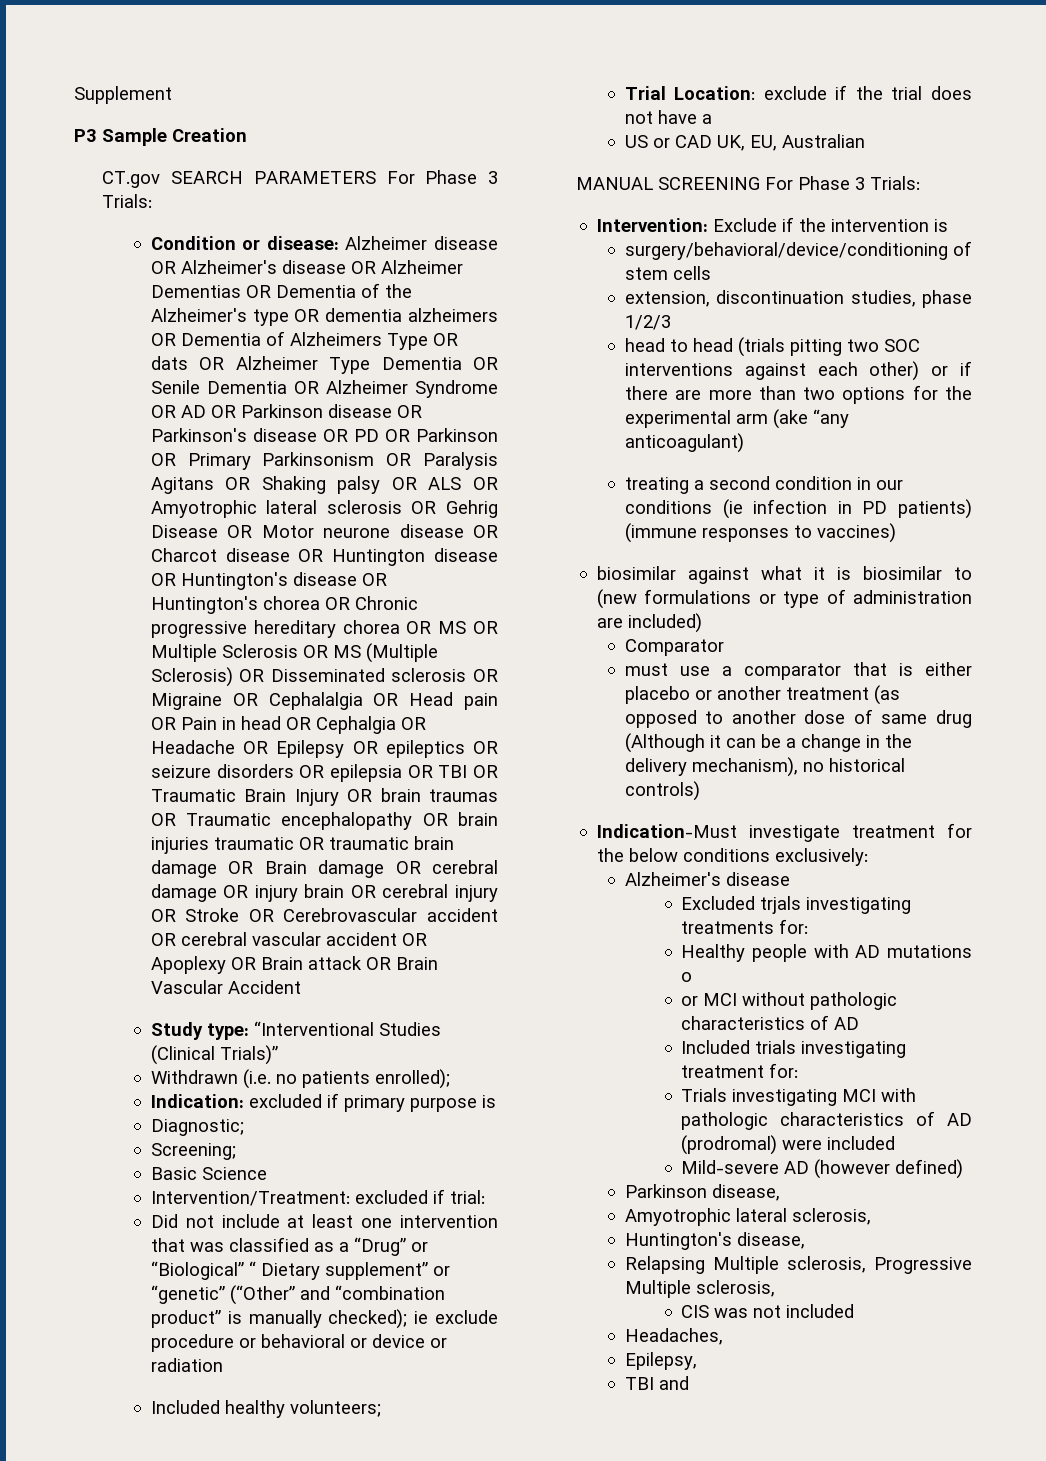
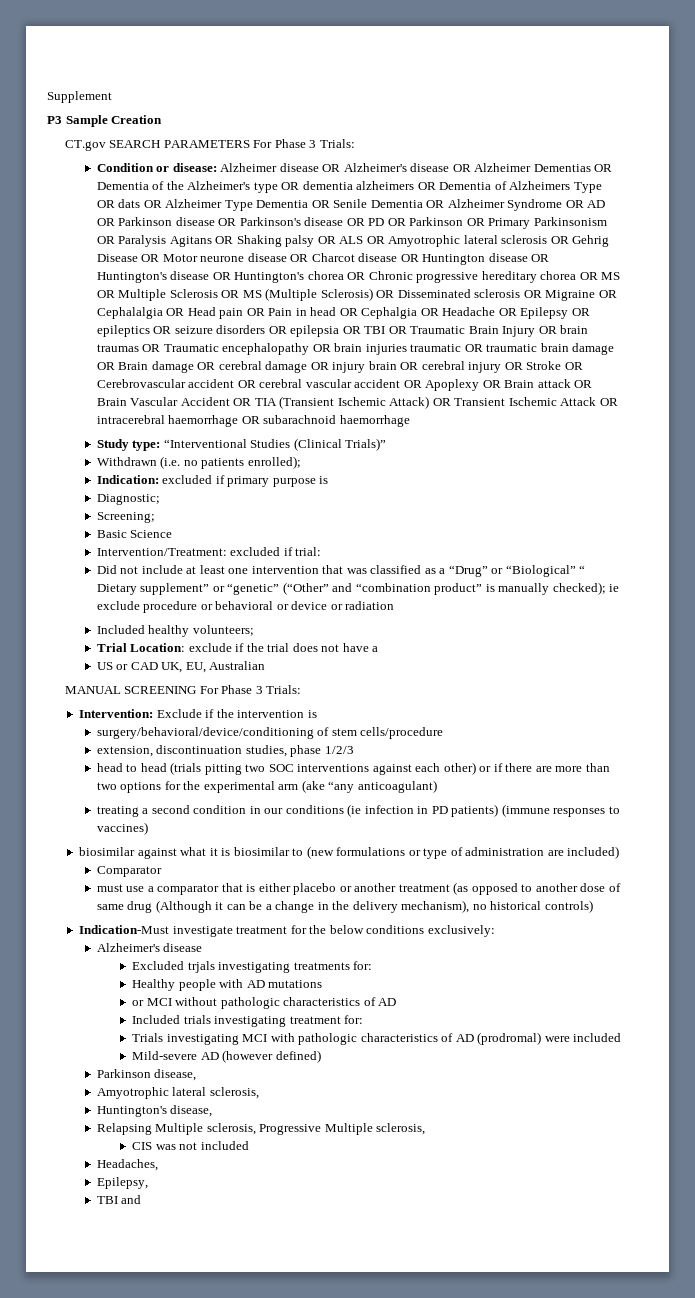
- Alzheimer disease OR Alzheimer's disease OR Alzheimer Dementias OR Dementia of the Alzheimer's type OR dementia alzheimers OR Dementia of Alzheimers Type OR dats OR Alzheimer Type Dementia OR Senile Dementia OR Alzheimer Syndrome OR AD OR Parkinson disease OR Parkinson's disease OR PD OR Parkinson OR Primary Parkinsonism OR Paralysis Agitans OR Shaking palsy OR ALS OR Amyotrophic lateral sclerosis OR Gehrig Disease OR Motor neurone disease OR Charcot disease OR Huntington disease OR Huntington's disease OR Huntington's chorea OR Chronic progressive hereditary chorea OR MS OR Multiple Sclerosis OR MS (Multiple Sclerosis) OR Disseminated sclerosis OR Migraine OR Cephalalgia OR Head pain OR Pain in head OR Cephalgia OR Headache OR Epilepsy OR epileptics OR seizure disorders OR epilepsia OR TBI OR Traumatic Brain Injury OR brain traumas OR Traumatic encephalopathy OR brain injuries traumatic OR traumatic brain damage OR Brain damage OR cerebral damage OR injury brain OR cerebral injury OR Stroke OR Cerebrovascular accident OR cerebral vascular accident OR Apoplexy OR Brain attack OR Brain Vascular Accident
+ Alzheimer disease OR Alzheimer's disease OR Alzheimer Dementias OR Dementia of the Alzheimer's type OR dementia alzheimers OR Dementia of Alzheimers Type OR dats OR Alzheimer Type Dementia OR Senile Dementia OR Alzheimer Syndrome OR AD OR Parkinson disease OR Parkinson's disease OR PD OR Parkinson OR Primary Parkinsonism OR Paralysis Agitans OR Shaking palsy OR ALS OR Amyotrophic lateral sclerosis OR Gehrig Disease OR Motor neurone disease OR Charcot disease OR Huntington disease OR Huntington's disease OR Huntington's chorea OR Chronic progressive hereditary chorea OR MS OR Multiple Sclerosis OR MS (Multiple Sclerosis) OR Disseminated sclerosis OR Migraine OR Cephalalgia OR Head pain OR Pain in head OR Cephalgia OR Headache OR Epilepsy OR epileptics OR seizure disorders OR epilepsia OR TBI OR Traumatic Brain Injury OR brain traumas OR Traumatic encephalopathy OR brain injuries traumatic OR traumatic brain damage OR Brain damage OR cerebral damage OR injury brain OR cerebral injury OR Stroke OR Cerebrovascular accident OR cerebral vascular accident OR Apoplexy OR Brain attack OR Brain Vascular Accident OR TIA (Transient Ischemic Attack) OR Transient Ischemic Attack OR intracerebral haemorrhage OR subarachnoid haemorrhage
- surgery/behavioral/device/conditioning of stem cells
+ surgery/behavioral/device/conditioning of stem cells/procedure
- Healthy people with AD mutations o
+ Healthy people with AD mutations

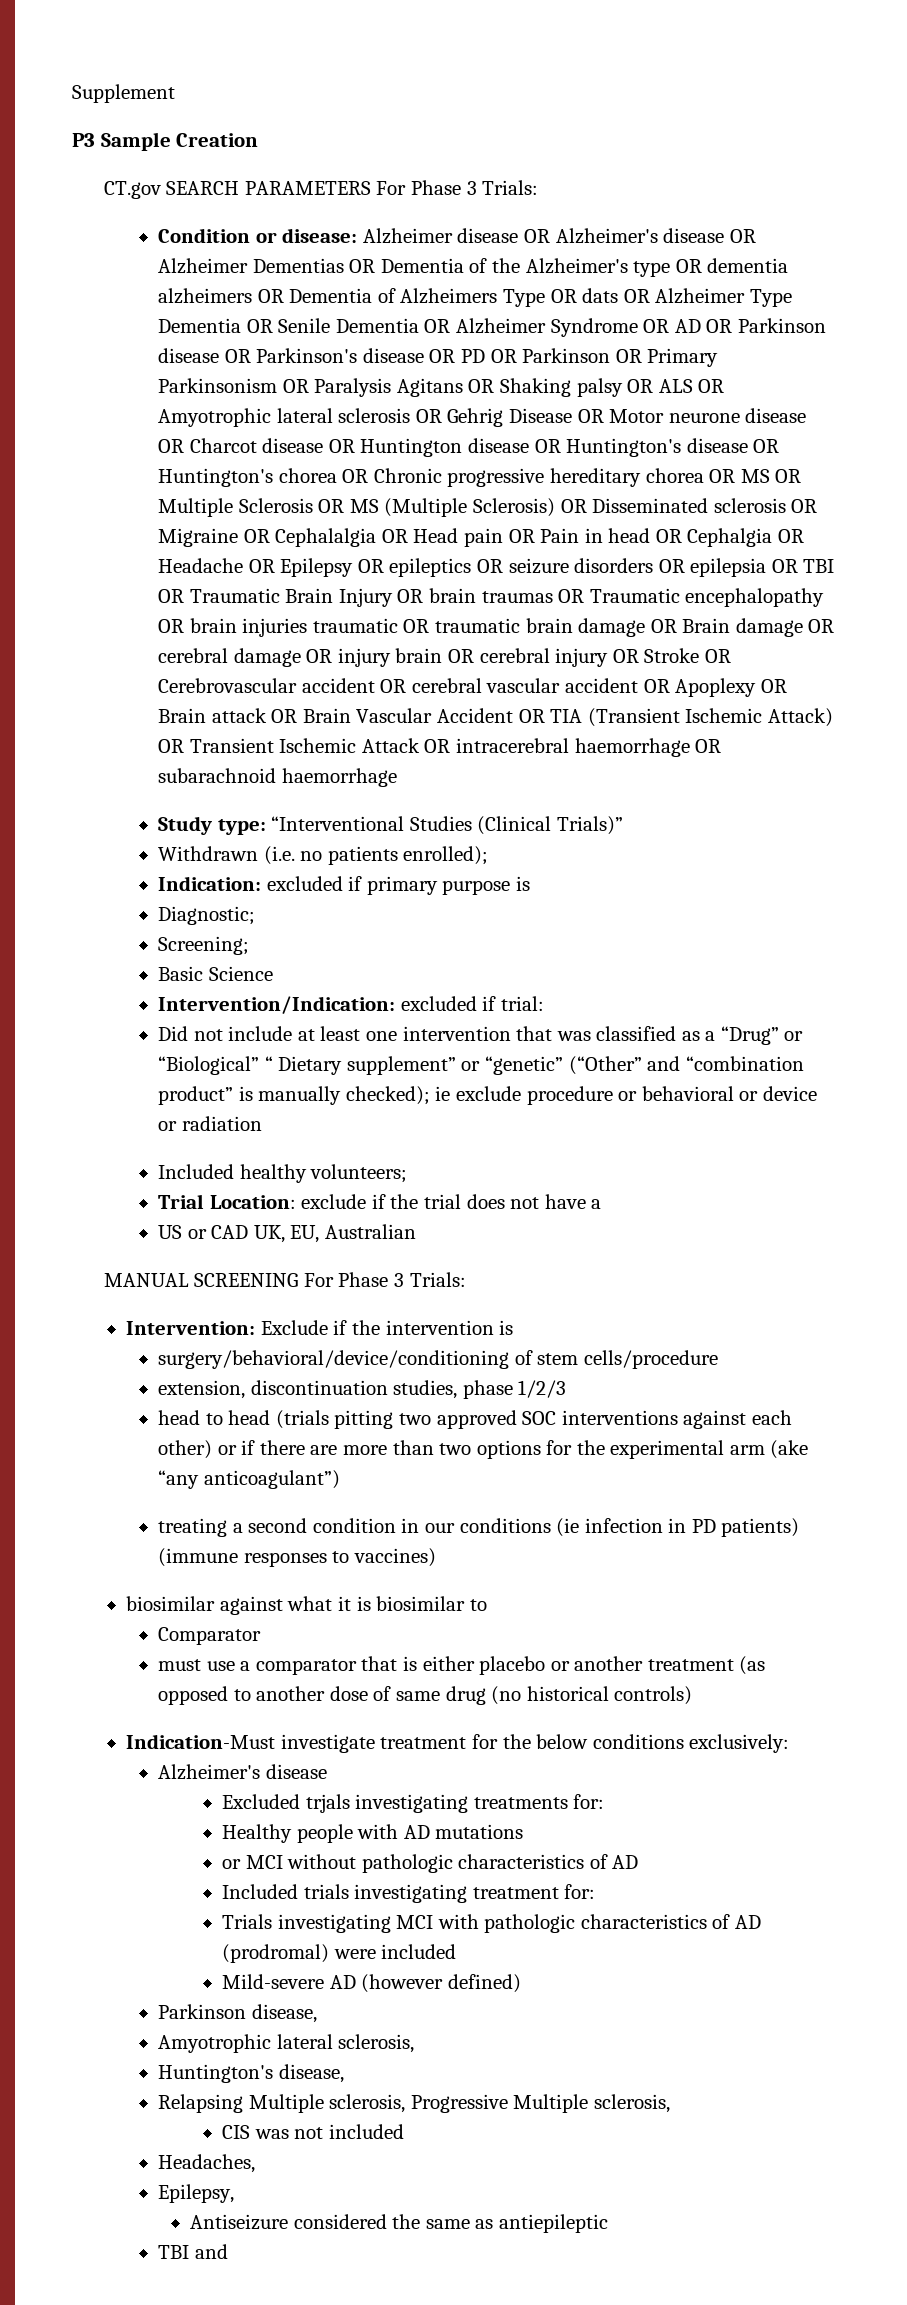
- Intervention/Treatment: excluded if trial:
+ Intervention/Indication: excluded if trial:
- head to head (trials pitting two SOC interventions against each other) or if there are more than two options for the experimental arm (ake “any anticoagulant)
+ head to head (trials pitting two approved SOC interventions against each other) or if there are more than two options for the experimental arm (ake “any anticoagulant”)
- biosimilar against what it is biosimilar to (new formulations or type of administration are included)
+ biosimilar against what it is biosimilar to
- must use a comparator that is either placebo or another treatment (as opposed to another dose of same drug (Although it can be a change in the delivery mechanism), no historical controls)
+ must use a comparator that is either placebo or another treatment (as opposed to another dose of same drug (no historical controls)
+ Antiseizure considered the same as antiepileptic

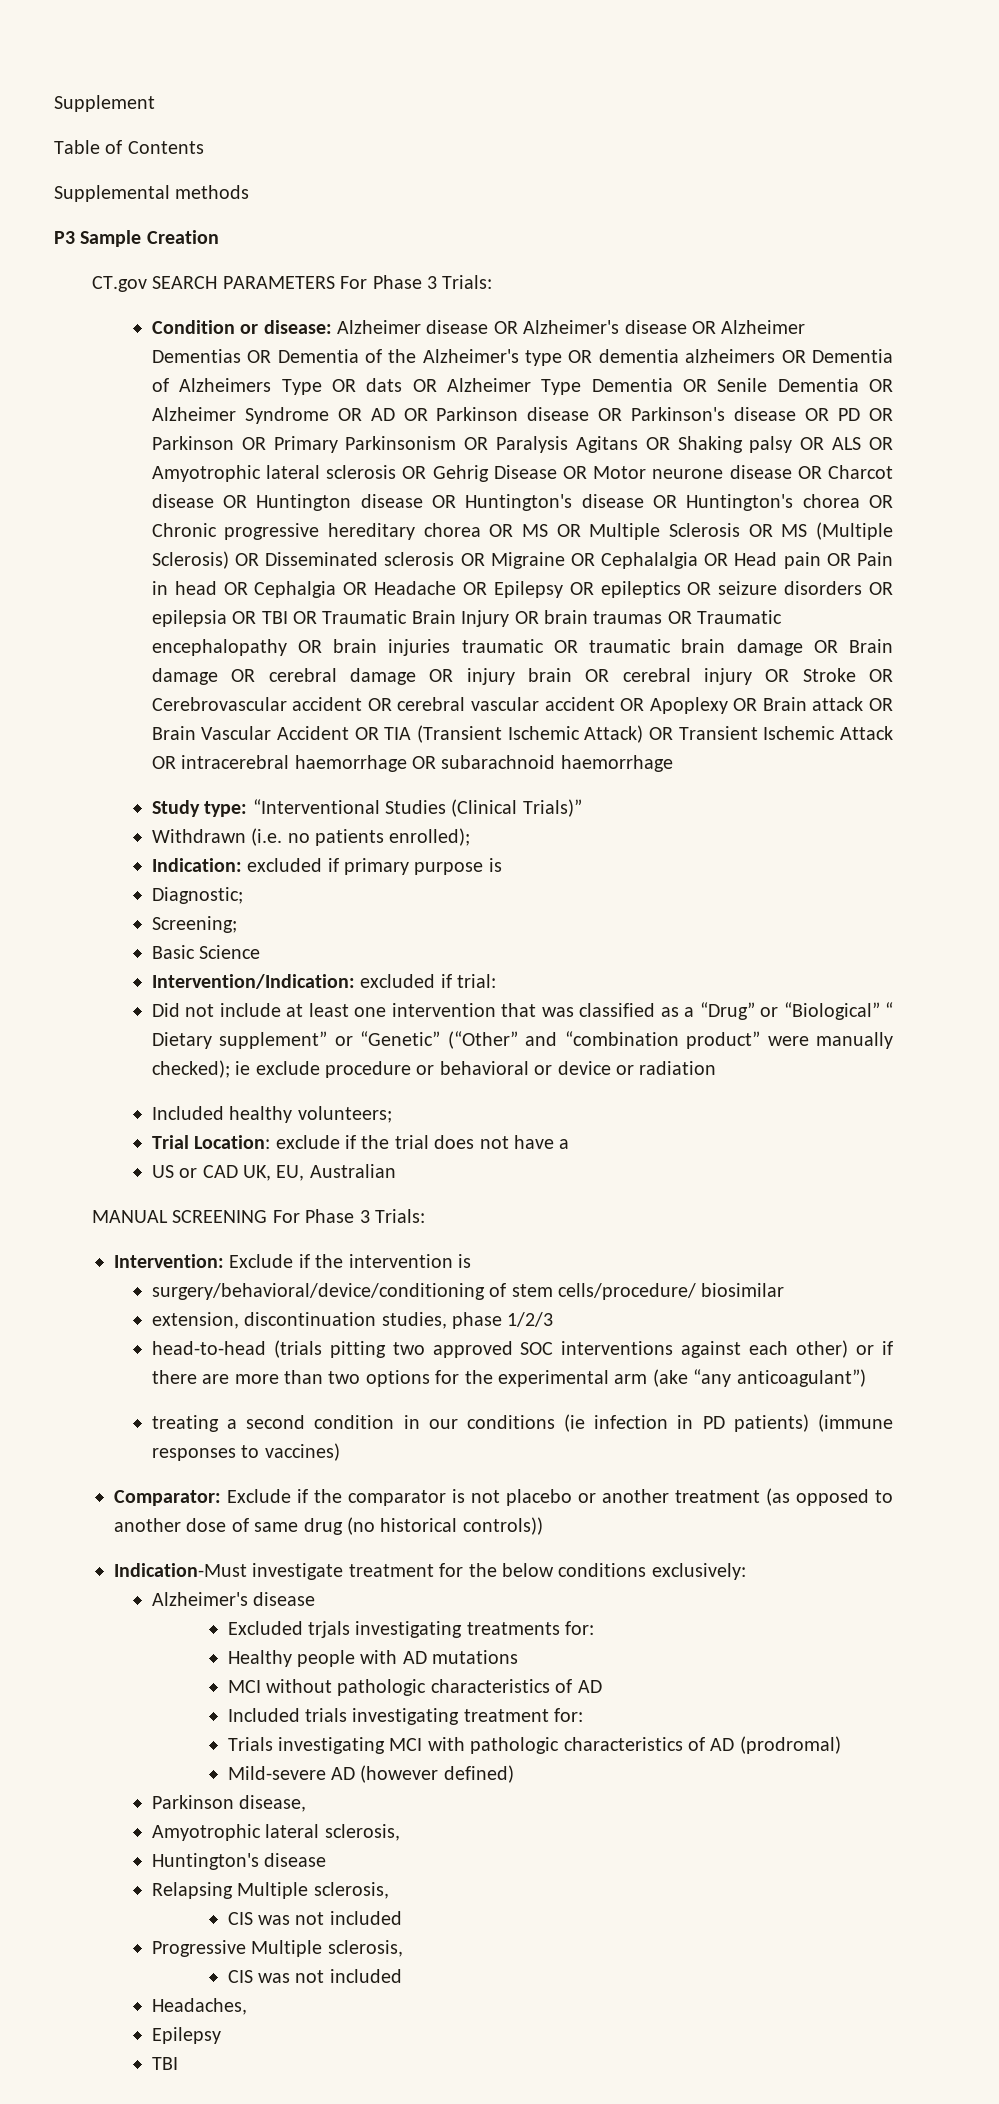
+ Table of Contents
+ Supplemental methods
- Did not include at least one intervention that was classified as a “Drug” or “Biological” “ Dietary supplement” or “genetic” (“Other” and “combination product” is manually checked); ie exclude procedure or behavioral or device or radiation
+ Did not include at least one intervention that was classified as a “Drug” or “Biological” “ Dietary supplement” or “Genetic” (“Other” and “combination product” were manually checked); ie exclude procedure or behavioral or device or radiation
- surgery/behavioral/device/conditioning of stem cells/procedure
+ surgery/behavioral/device/conditioning of stem cells/procedure/ biosimilar
- head to head (trials pitting two approved SOC interventions against each other) or if there are more than two options for the experimental arm (ake “any anticoagulant”)
+ head-to-head (trials pitting two approved SOC interventions against each other) or if there are more than two options for the experimental arm (ake “any anticoagulant”)
- biosimilar against what it is biosimilar to
- Comparator
- must use a comparator that is either placebo or another treatment (as opposed to another dose of same drug (no historical controls)
+ Comparator: Exclude if the comparator is not placebo or another treatment (as opposed to another dose of same drug (no historical controls))
- or MCI without pathologic characteristics of AD
+ MCI without pathologic characteristics of AD
- Trials investigating MCI with pathologic characteristics of AD (prodromal) were included
+ Trials investigating MCI with pathologic characteristics of AD (prodromal)
  Amyotrophic lateral sclerosis,
- Huntington's disease,
+ Huntington's disease
- Relapsing Multiple sclerosis, Progressive Multiple sclerosis,
+ Relapsing Multiple sclerosis,
+ CIS was not included
+ Progressive Multiple sclerosis,
  Headaches,
- Epilepsy,
- Antiseizure considered the same as antiepileptic
- TBI and
+ Epilepsy
+ TBI

